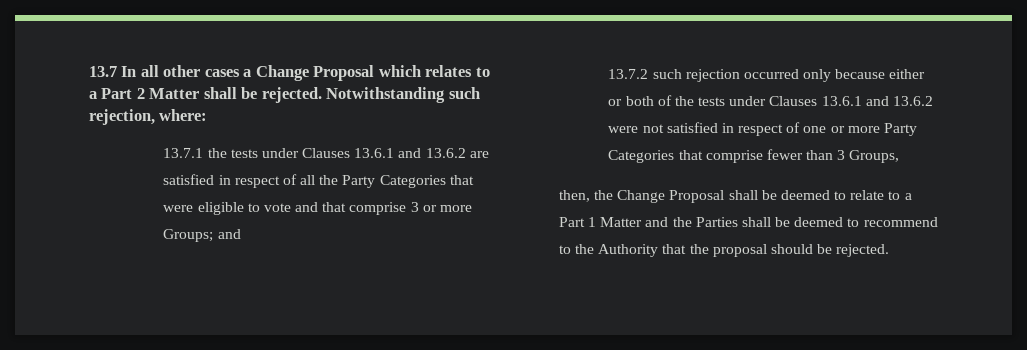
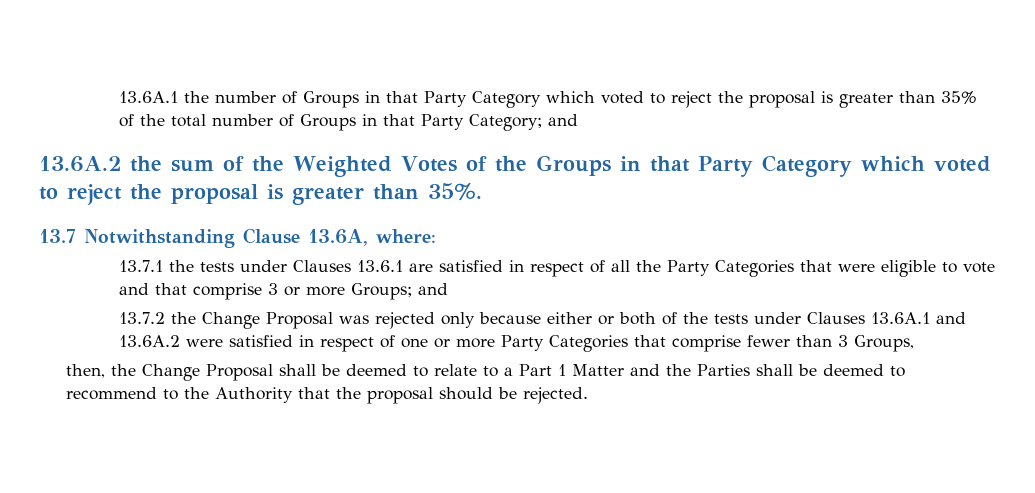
- 13.7 In all other cases a Change Proposal which relates to a Part 2 Matter shall be rejected. Notwithstanding such rejection, where:
+ 13.6A.1 the number of Groups in that Party Category which voted to reject the proposal is greater than 35% of the total number of Groups in that Party Category; and
+ 13.6A.2 the sum of the Weighted Votes of the Groups in that Party Category which voted to reject the proposal is greater than 35%.
+ 13.7 Notwithstanding Clause 13.6A, where:
- 13.7.1 the tests under Clauses 13.6.1 and 13.6.2 are satisfied in respect of all the Party Categories that were eligible to vote and that comprise 3 or more Groups; and
+ 13.7.1 the tests under Clauses 13.6.1 are satisfied in respect of all the Party Categories that were eligible to vote and that comprise 3 or more Groups; and
- 13.7.2 such rejection occurred only because either or both of the tests under Clauses 13.6.1 and 13.6.2 were not satisfied in respect of one or more Party Categories that comprise fewer than 3 Groups,
+ 13.7.2 the Change Proposal was rejected only because either or both of the tests under Clauses 13.6A.1 and 13.6A.2 were satisfied in respect of one or more Party Categories that comprise fewer than 3 Groups,

